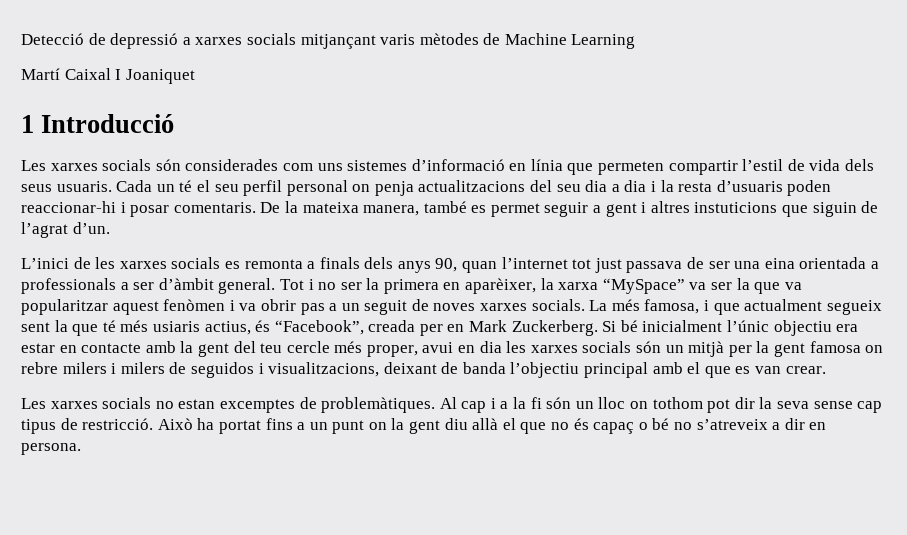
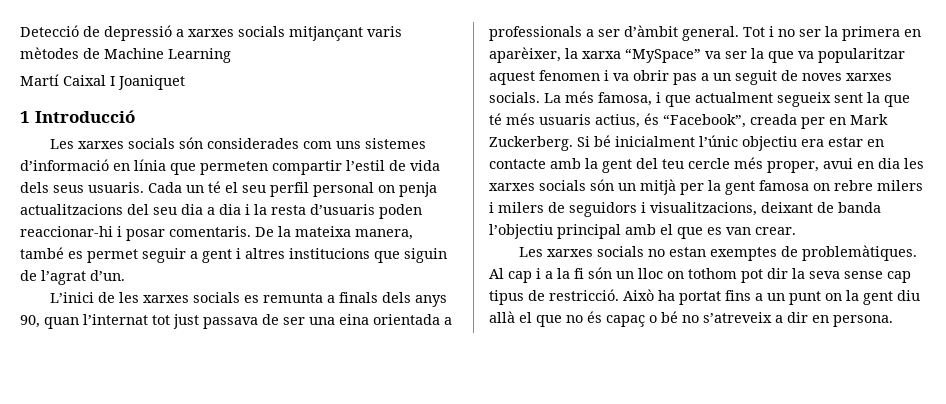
- De la mateixa manera, també es permet seguir a gent i altres instuticions que siguin de l’agrat d’un.
+ De la mateixa manera, també es permet seguir a gent i altres institucions que siguin de l’agrat d’un.
- L’inici de les xarxes socials es remonta a finals dels anys 90, quan l’internet tot just passava de ser una eina orientada a professionals a ser d’àmbit general.
+ L’inici de les xarxes socials es remunta a finals dels anys 90, quan l’internat tot just passava de ser una eina orientada a professionals a ser d’àmbit general.
- Tot i no ser la primera en aparèixer, la xarxa “MySpace” va ser la que va popularitzar aquest fenòmen i va obrir pas a un seguit de noves xarxes socials.
+ Tot i no ser la primera en aparèixer, la xarxa “MySpace” va ser la que va popularitzar aquest fenomen i va obrir pas a un seguit de noves xarxes socials.
- La més famosa, i que actualment segueix sent la que té més usiaris actius, és “Facebook”, creada per en Mark Zuckerberg.
+ La més famosa, i que actualment segueix sent la que té més usuaris actius, és “Facebook”, creada per en Mark Zuckerberg.
- Si bé inicialment l’únic objectiu era estar en contacte amb la gent del teu cercle més proper, avui en dia les xarxes socials són un mitjà per la gent famosa on rebre milers i milers de seguidos i visualitzacions, deixant de banda l’objectiu principal amb el que es van crear.
+ Si bé inicialment l’únic objectiu era estar en contacte amb la gent del teu cercle més proper, avui en dia les xarxes socials són un mitjà per la gent famosa on rebre milers i milers de seguidors i visualitzacions, deixant de banda l’objectiu principal amb el que es van crear.
- Les xarxes socials no estan excemptes de problemàtiques.
+ Les xarxes socials no estan exemptes de problemàtiques.

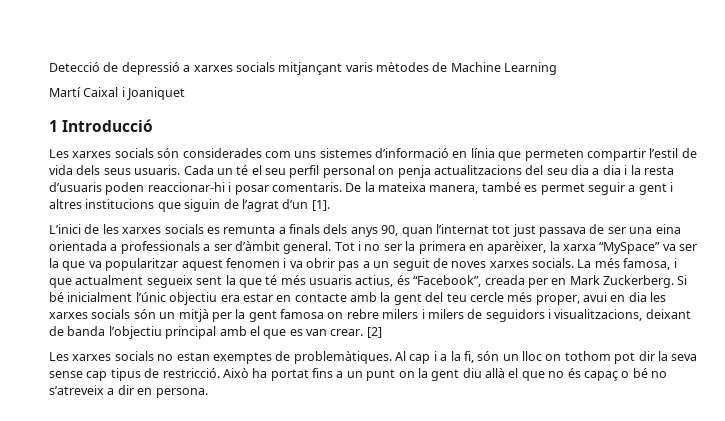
- Martí Caixal I Joaniquet
+ Martí Caixal i Joaniquet
- De la mateixa manera, també es permet seguir a gent i altres institucions que siguin de l’agrat d’un.
+ De la mateixa manera, també es permet seguir a gent i altres institucions que siguin de l’agrat d’un [1].
+ [2]
- Al cap i a la fi són un lloc on tothom pot dir la seva sense cap tipus de restricció.
+ Al cap i a la fi, són un lloc on tothom pot dir la seva sense cap tipus de restricció.

